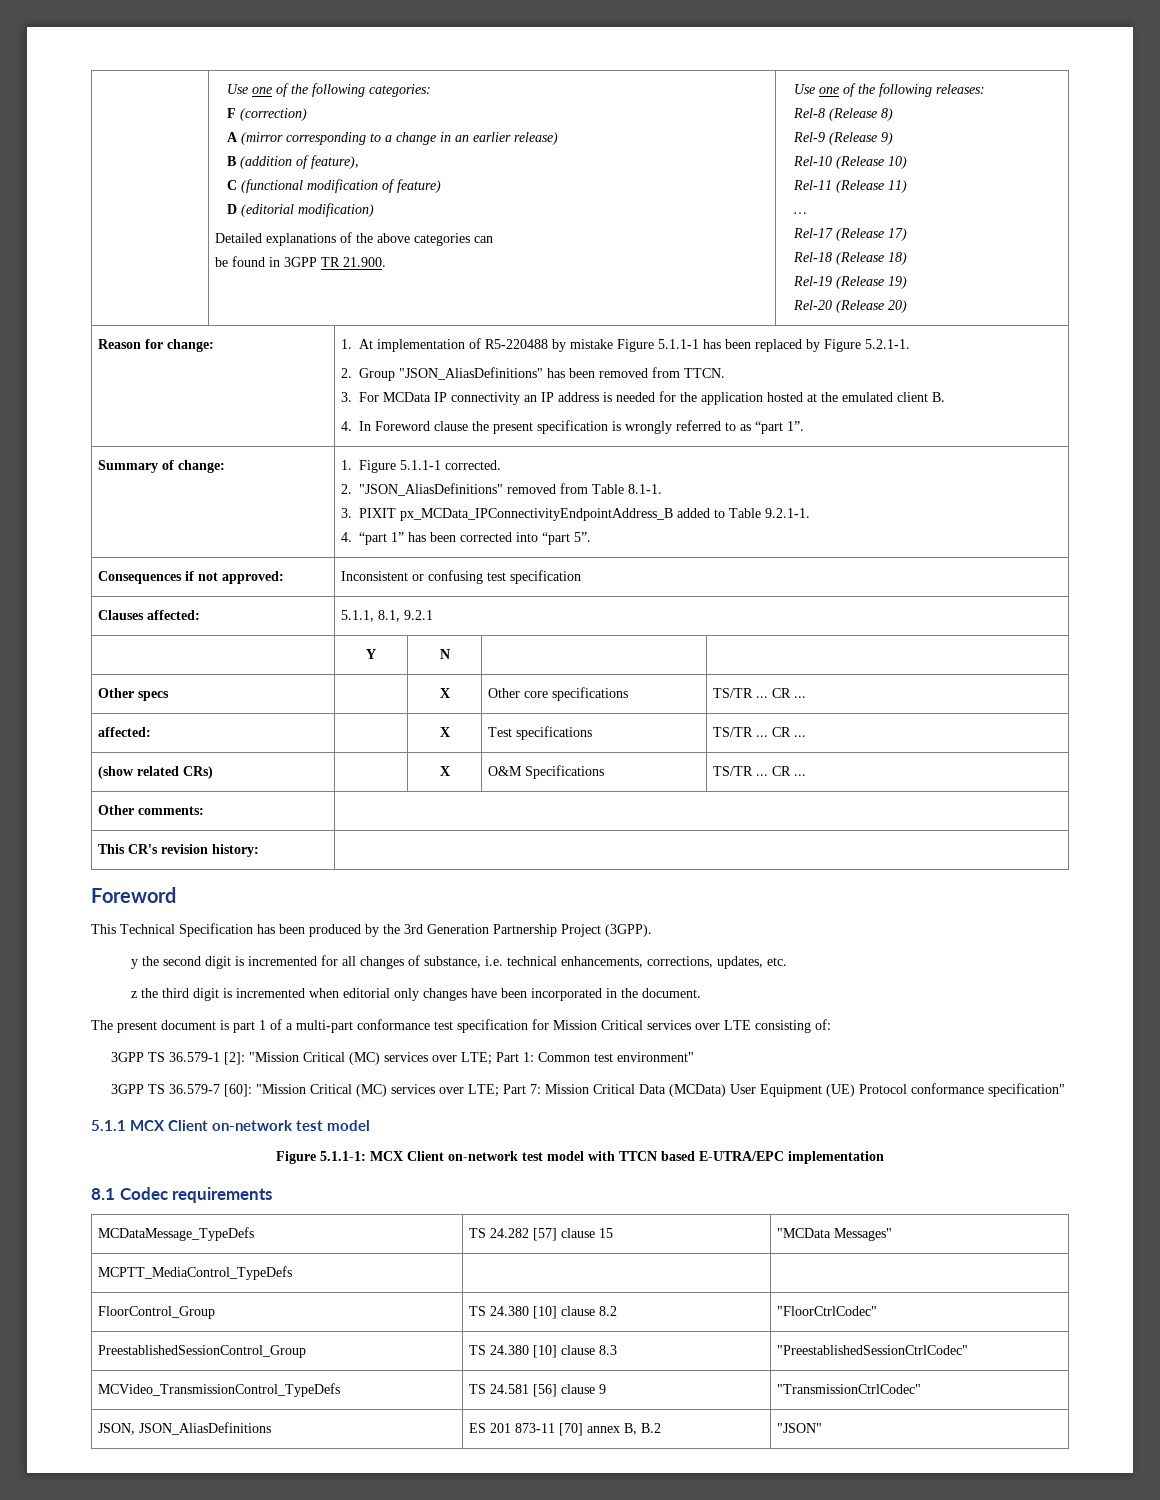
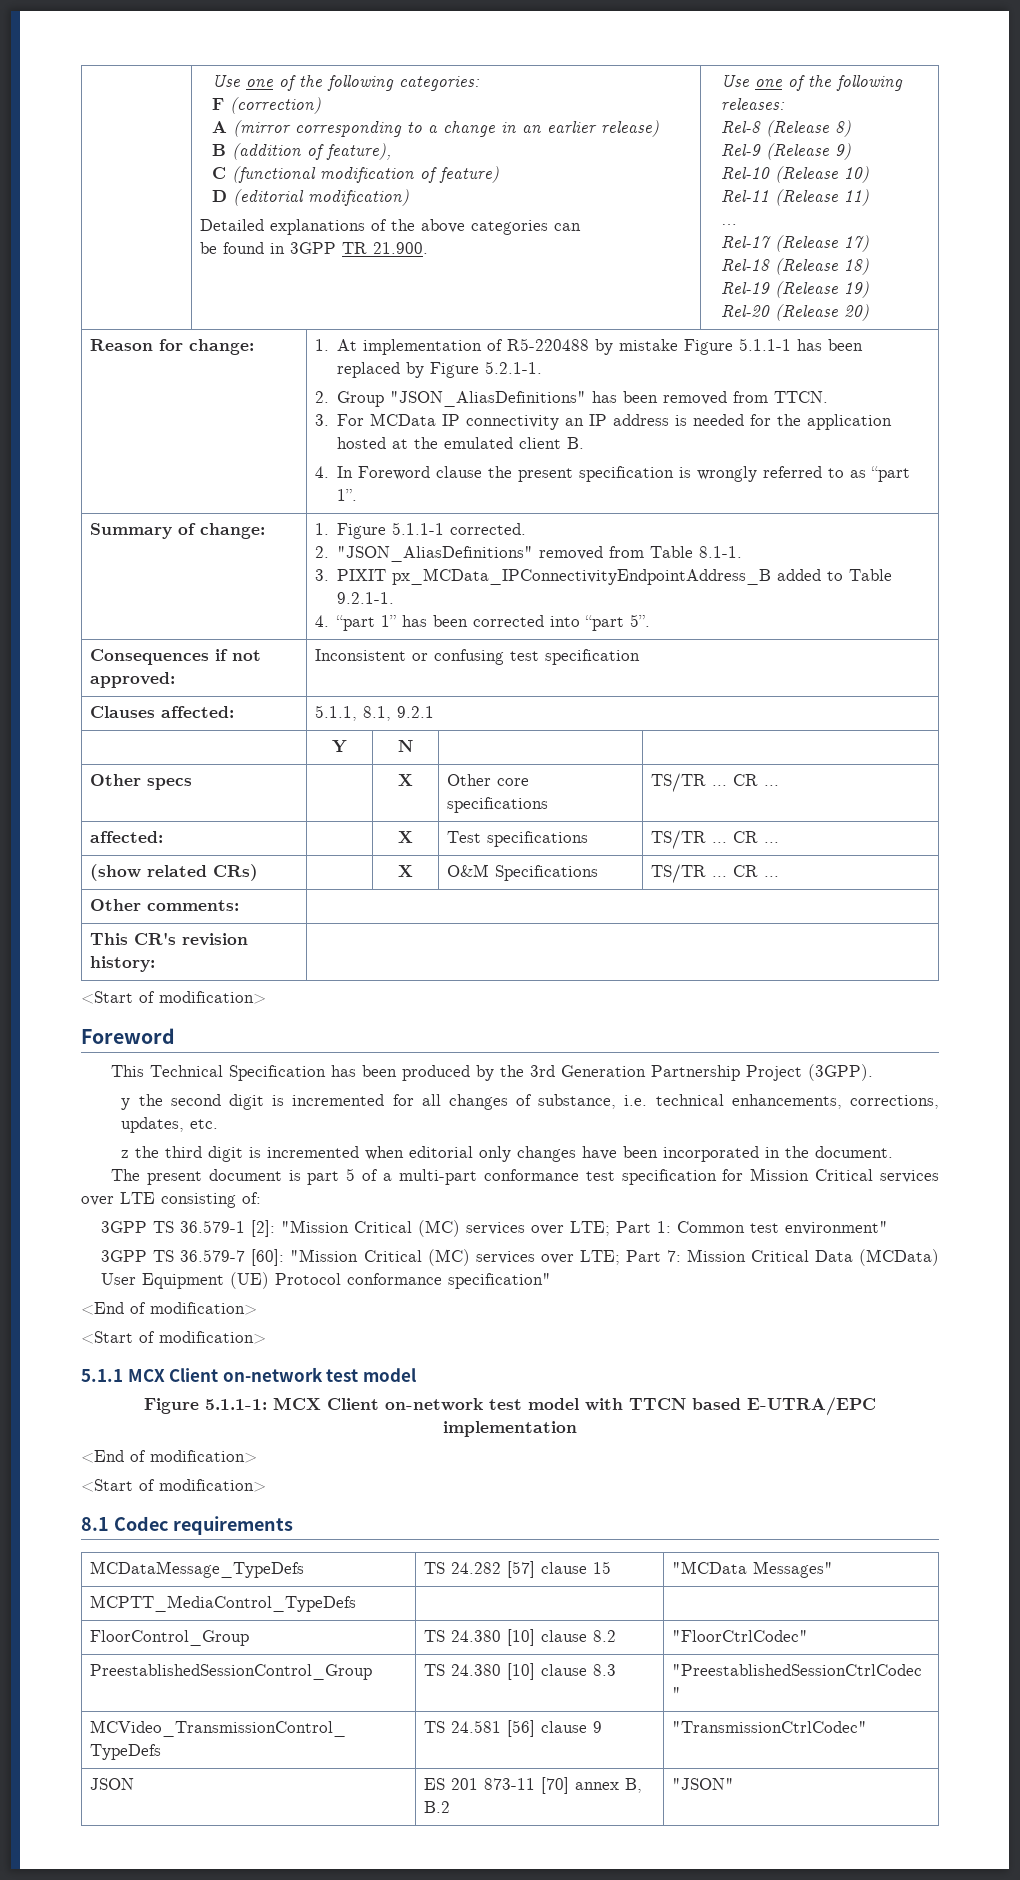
  This CR's revision history: |
+ <Start of modification>
- The present document is part 1 of a multi-part conformance test specification for Mission Critical services over LTE consisting of:
+ The present document is part 5 of a multi-part conformance test specification for Mission Critical services over LTE consisting of:
  3GPP TS 36.579-7 [60]: "Mission Critical (MC) services over LTE; Part 7: Mission Critical Data (MCData) User Equipment (UE) Protocol conformance specification"
+ <End of modification>
+ <Start of modification>
  Figure 5.1.1-1: MCX Client on-network test model with TTCN based E-UTRA/EPC implementation
+ <End of modification>
+ <Start of modification>
- JSON, JSON_AliasDefinitions | ES 201 873-11 [70] annex B, B.2 | "JSON"
+ JSON | ES 201 873-11 [70] annex B, B.2 | "JSON"

